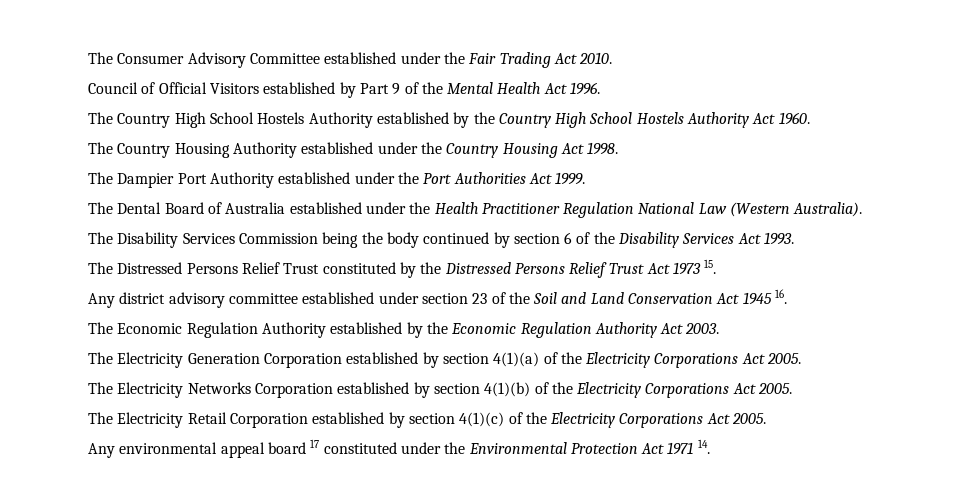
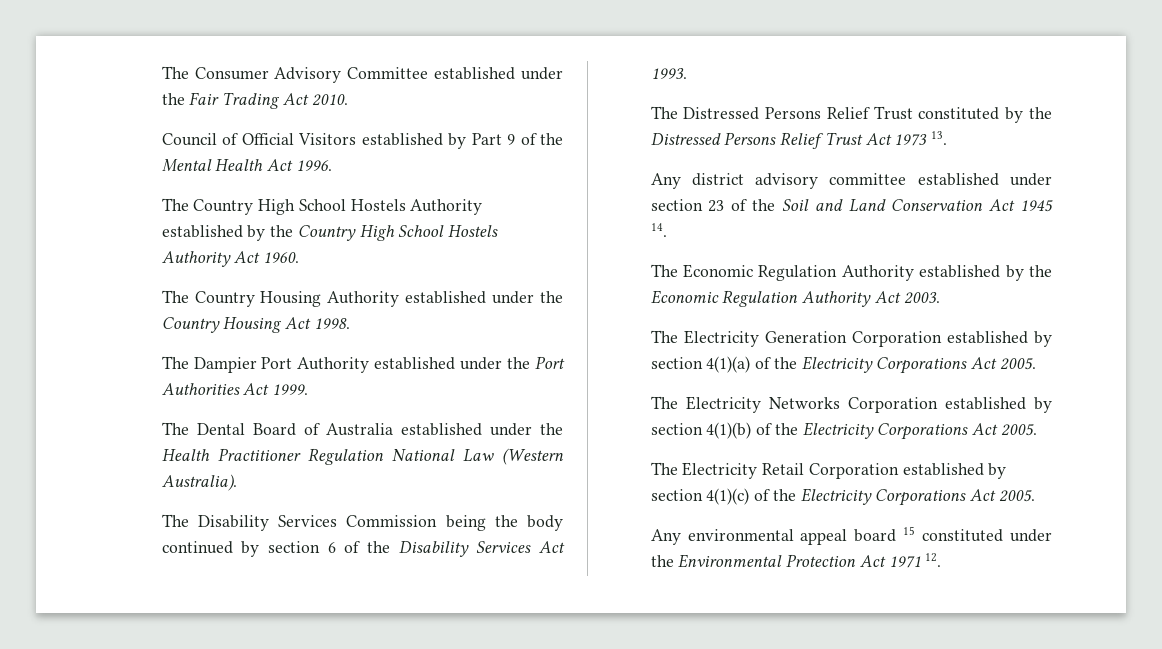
- The Distressed Persons Relief Trust constituted by the Distressed Persons Relief Trust Act 1973 15.
+ The Distressed Persons Relief Trust constituted by the Distressed Persons Relief Trust Act 1973 13.
- Any district advisory committee established under section 23 of the Soil and Land Conservation Act 1945 16.
+ Any district advisory committee established under section 23 of the Soil and Land Conservation Act 1945 14.
- Any environmental appeal board 17 constituted under the Environmental Protection Act 1971 14.
+ Any environmental appeal board 15 constituted under the Environmental Protection Act 1971 12.

